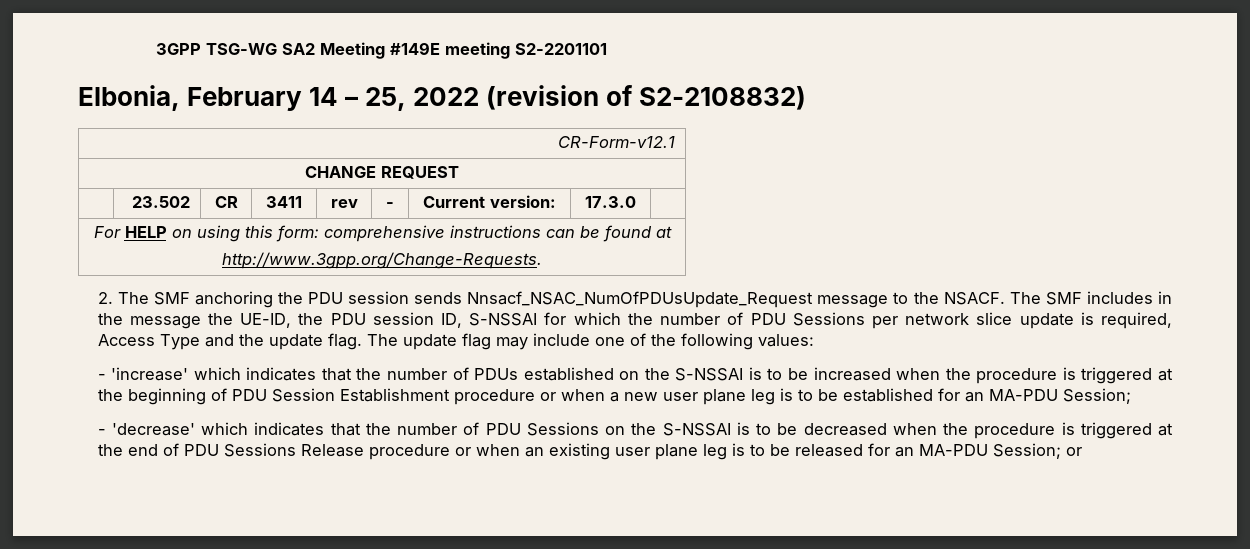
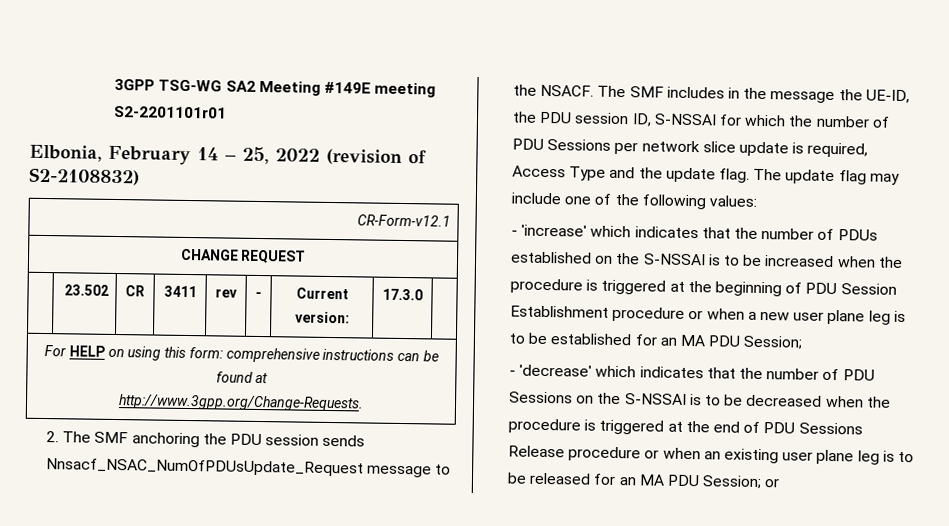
- 3GPP TSG-WG SA2 Meeting #149E meeting S2-2201101
+ 3GPP TSG-WG SA2 Meeting #149E meeting S2-2201101r01
- - 'increase' which indicates that the number of PDUs established on the S-NSSAI is to be increased when the procedure is triggered at the beginning of PDU Session Establishment procedure or when a new user plane leg is to be established for an MA-PDU Session;
+ - 'increase' which indicates that the number of PDUs established on the S-NSSAI is to be increased when the procedure is triggered at the beginning of PDU Session Establishment procedure or when a new user plane leg is to be established for an MA PDU Session;
- - 'decrease' which indicates that the number of PDU Sessions on the S-NSSAI is to be decreased when the procedure is triggered at the end of PDU Sessions Release procedure or when an existing user plane leg is to be released for an MA-PDU Session; or
+ - 'decrease' which indicates that the number of PDU Sessions on the S-NSSAI is to be decreased when the procedure is triggered at the end of PDU Sessions Release procedure or when an existing user plane leg is to be released for an MA PDU Session; or

